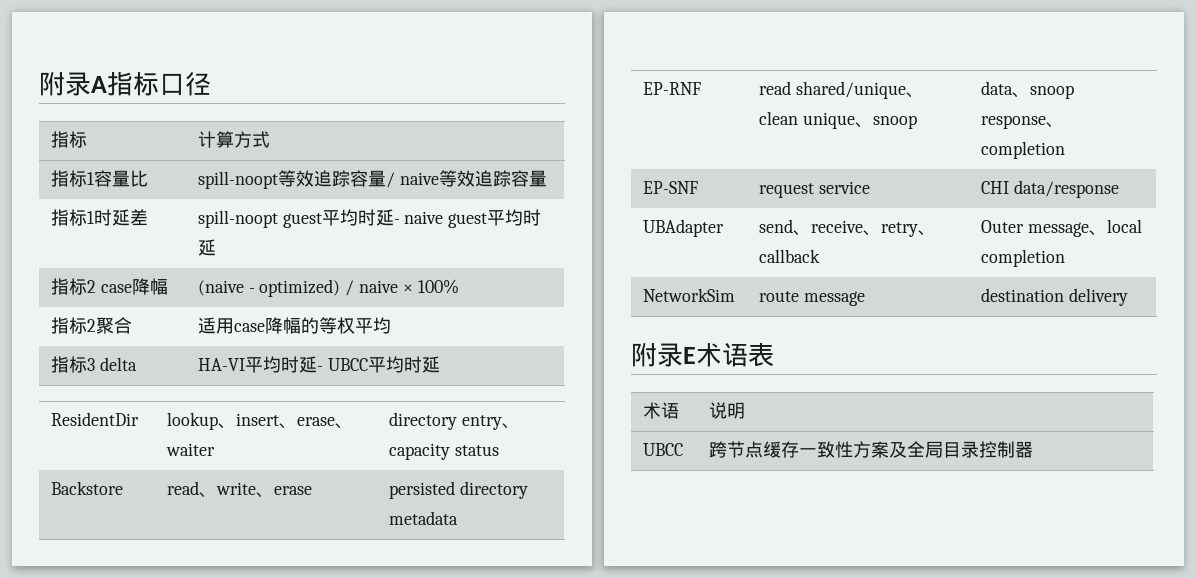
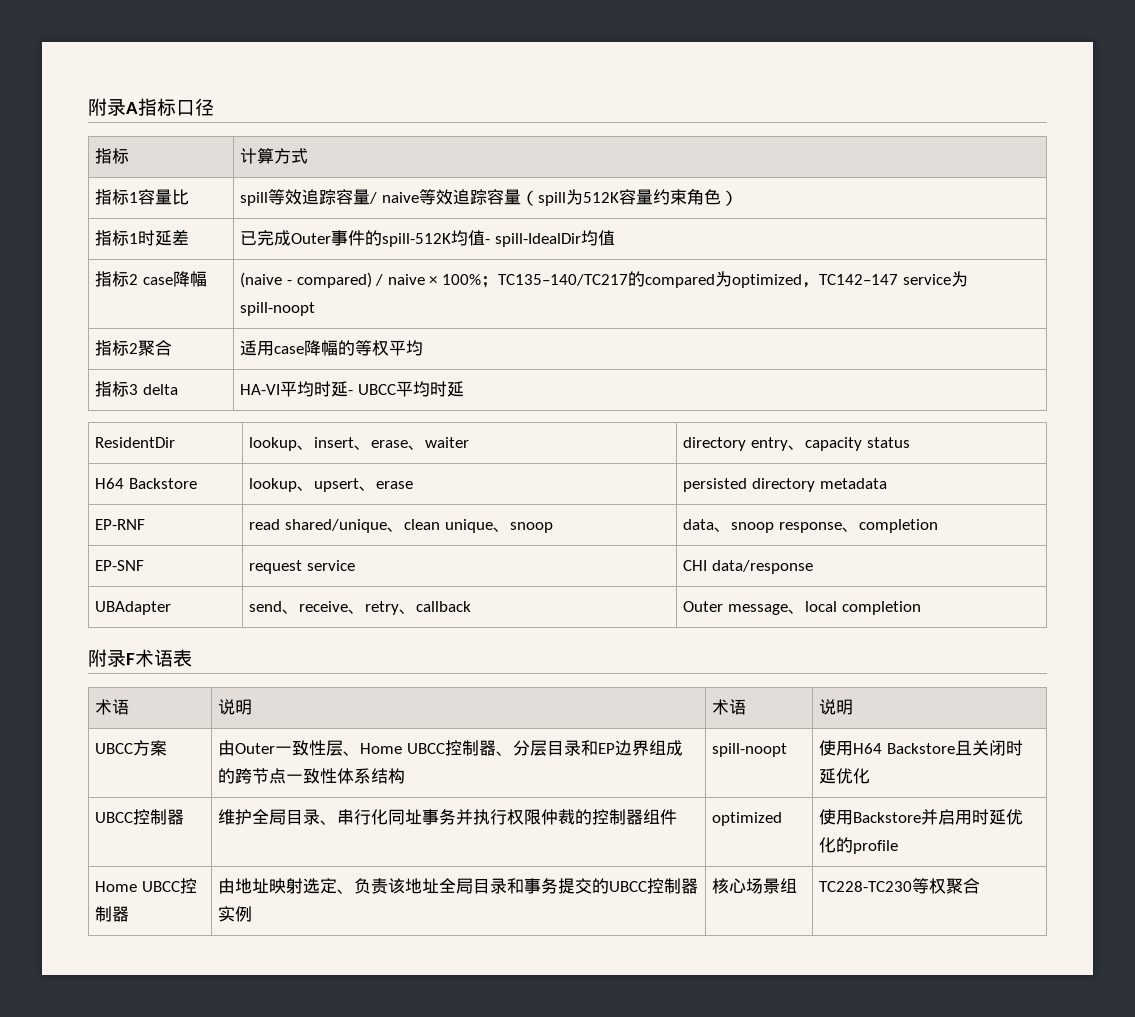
- 指标1容量比 | spill-noopt等效追踪容量/ naive等效追踪容量
- 指标1时延差 | spill-noopt guest平均时延- naive guest平均时延
+ 指标1容量比 | spill等效追踪容量/ naive等效追踪容量（spill为512K容量约束角色）
+ 指标1时延差 | 已完成Outer事件的spill-512K均值- spill-IdealDir均值
- 指标2 case降幅 | (naive - optimized) / naive × 100%
+ 指标2 case降幅 | (naive - compared) / naive × 100%；TC135–140/TC217的compared为optimized，TC142–147 service为spill-noopt
- Backstore | read、write、erase | persisted directory metadata
+ H64 Backstore | lookup、upsert、erase | persisted directory metadata
- NetworkSim | route message | destination delivery
- 附录E术语表
+ 附录F术语表
- 术语 | 说明
- UBCC | 跨节点缓存一致性方案及全局目录控制器
+ 术语 | 说明 | 术语 | 说明
+ UBCC方案 | 由Outer一致性层、Home UBCC控制器、分层目录和EP边界组成的跨节点一致性体系结构 | spill-noopt | 使用H64 Backstore且关闭时延优化
+ UBCC控制器 | 维护全局目录、串行化同址事务并执行权限仲裁的控制器组件 | optimized | 使用Backstore并启用时延优化的profile
+ Home UBCC控制器 | 由地址映射选定、负责该地址全局目录和事务提交的UBCC控制器实例 | 核心场景组 | TC228-TC230等权聚合

